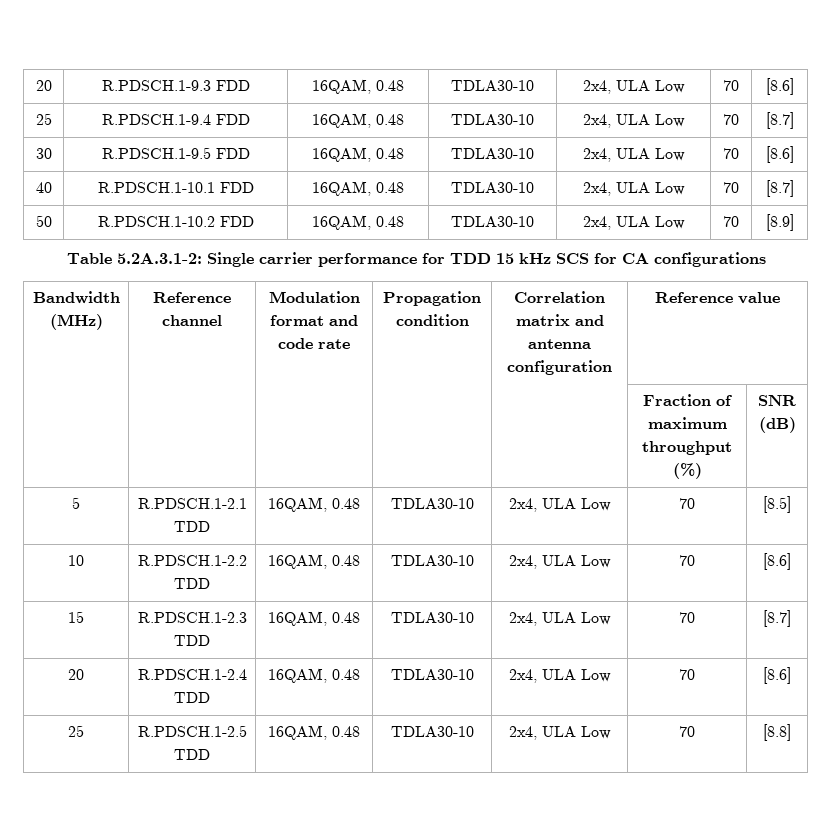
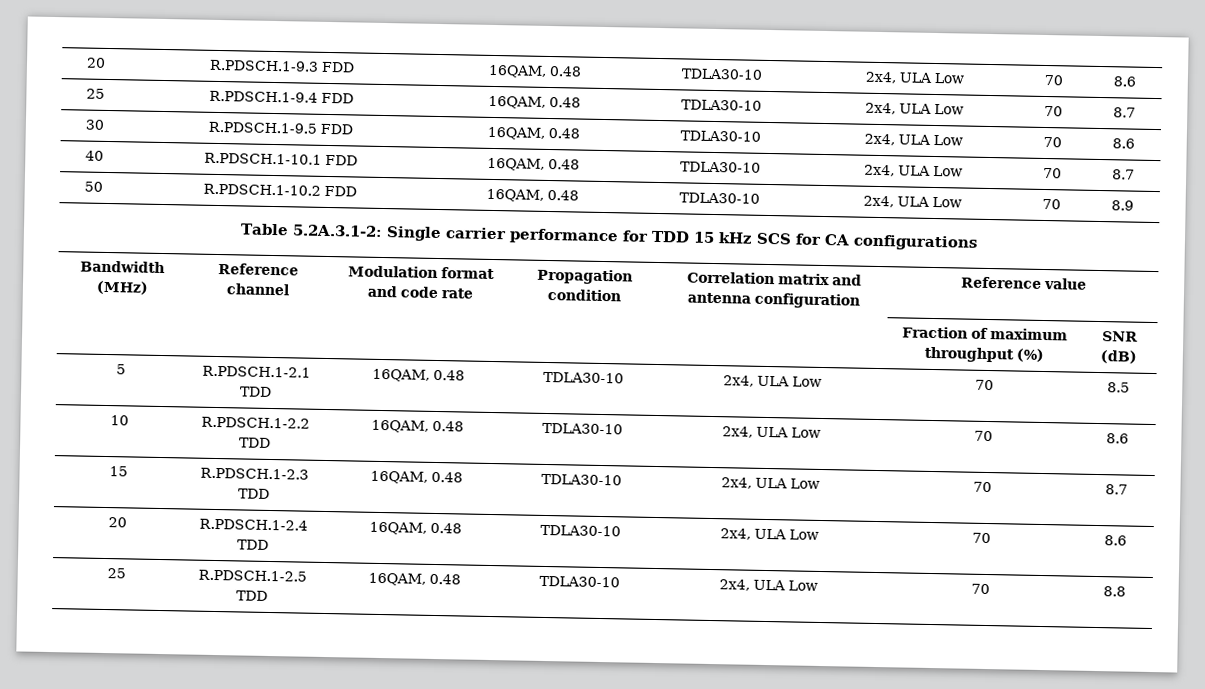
- 20 | R.PDSCH.1-9.3 FDD | 16QAM, 0.48 | TDLA30-10 | 2x4, ULA Low | 70 | [8.6]
+ 20 | R.PDSCH.1-9.3 FDD | 16QAM, 0.48 | TDLA30-10 | 2x4, ULA Low | 70 | 8.6
- 25 | R.PDSCH.1-9.4 FDD | 16QAM, 0.48 | TDLA30-10 | 2x4, ULA Low | 70 | [8.7]
+ 25 | R.PDSCH.1-9.4 FDD | 16QAM, 0.48 | TDLA30-10 | 2x4, ULA Low | 70 | 8.7
- 30 | R.PDSCH.1-9.5 FDD | 16QAM, 0.48 | TDLA30-10 | 2x4, ULA Low | 70 | [8.6]
+ 30 | R.PDSCH.1-9.5 FDD | 16QAM, 0.48 | TDLA30-10 | 2x4, ULA Low | 70 | 8.6
- 40 | R.PDSCH.1-10.1 FDD | 16QAM, 0.48 | TDLA30-10 | 2x4, ULA Low | 70 | [8.7]
+ 40 | R.PDSCH.1-10.1 FDD | 16QAM, 0.48 | TDLA30-10 | 2x4, ULA Low | 70 | 8.7
- 50 | R.PDSCH.1-10.2 FDD | 16QAM, 0.48 | TDLA30-10 | 2x4, ULA Low | 70 | [8.9]
+ 50 | R.PDSCH.1-10.2 FDD | 16QAM, 0.48 | TDLA30-10 | 2x4, ULA Low | 70 | 8.9
- 5 | R.PDSCH.1-2.1 TDD | 16QAM, 0.48 | TDLA30-10 | 2x4, ULA Low | 70 | [8.5]
+ 5 | R.PDSCH.1-2.1 TDD | 16QAM, 0.48 | TDLA30-10 | 2x4, ULA Low | 70 | 8.5
- 10 | R.PDSCH.1-2.2 TDD | 16QAM, 0.48 | TDLA30-10 | 2x4, ULA Low | 70 | [8.6]
+ 10 | R.PDSCH.1-2.2 TDD | 16QAM, 0.48 | TDLA30-10 | 2x4, ULA Low | 70 | 8.6
- 15 | R.PDSCH.1-2.3 TDD | 16QAM, 0.48 | TDLA30-10 | 2x4, ULA Low | 70 | [8.7]
+ 15 | R.PDSCH.1-2.3 TDD | 16QAM, 0.48 | TDLA30-10 | 2x4, ULA Low | 70 | 8.7
- 20 | R.PDSCH.1-2.4 TDD | 16QAM, 0.48 | TDLA30-10 | 2x4, ULA Low | 70 | [8.6]
+ 20 | R.PDSCH.1-2.4 TDD | 16QAM, 0.48 | TDLA30-10 | 2x4, ULA Low | 70 | 8.6
- 25 | R.PDSCH.1-2.5 TDD | 16QAM, 0.48 | TDLA30-10 | 2x4, ULA Low | 70 | [8.8]
+ 25 | R.PDSCH.1-2.5 TDD | 16QAM, 0.48 | TDLA30-10 | 2x4, ULA Low | 70 | 8.8

